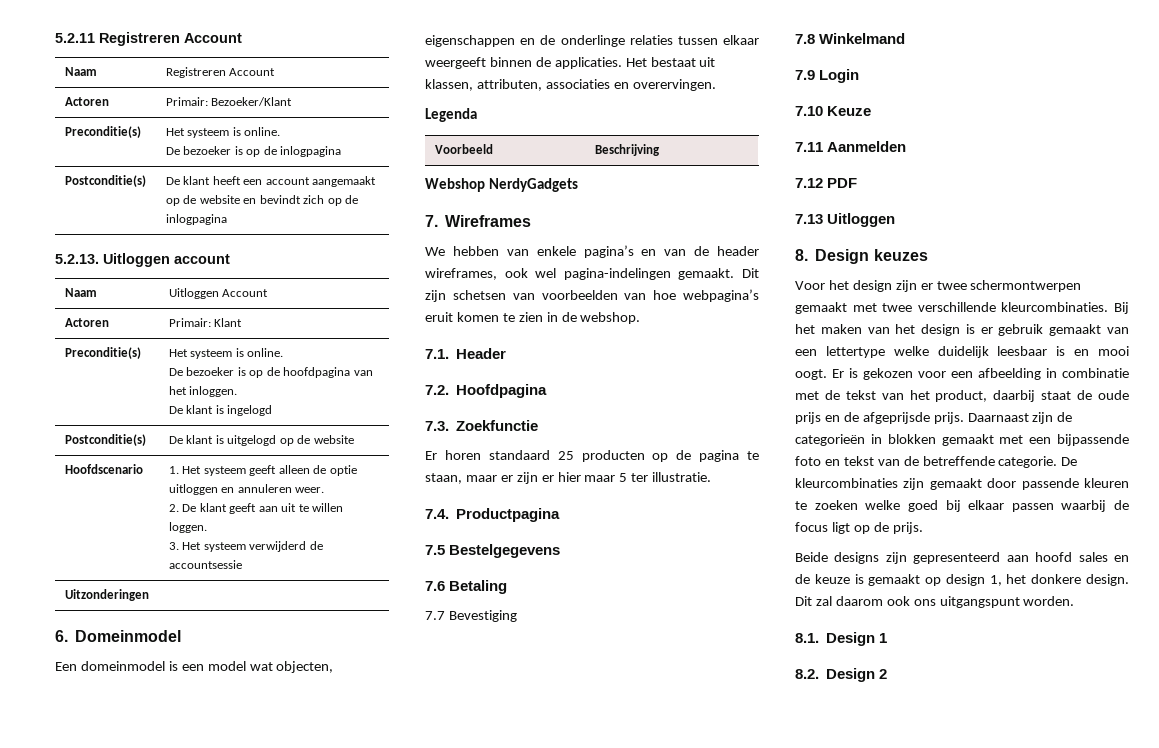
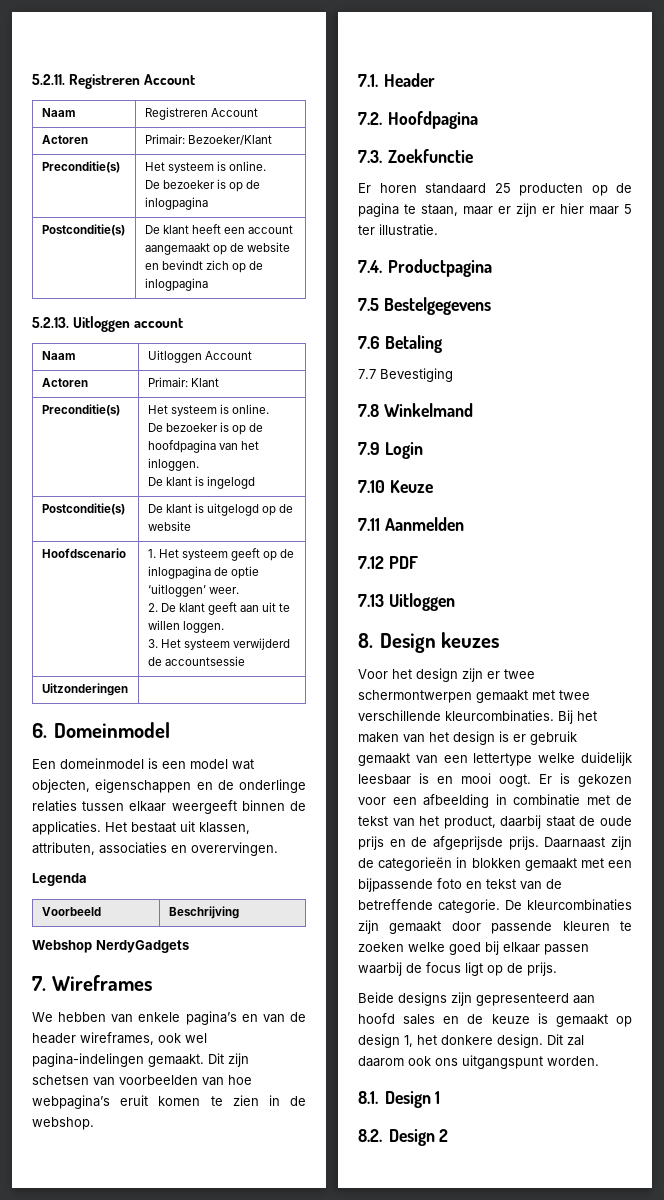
- 5.2.11 Registreren Account
+ 5.2.11. Registreren Account
- Hoofdscenario | 1. Het systeem geeft alleen de optie uitloggen en annuleren weer.
+ Hoofdscenario | 1. Het systeem geeft op de inlogpagina de optie ‘uitloggen’ weer.

